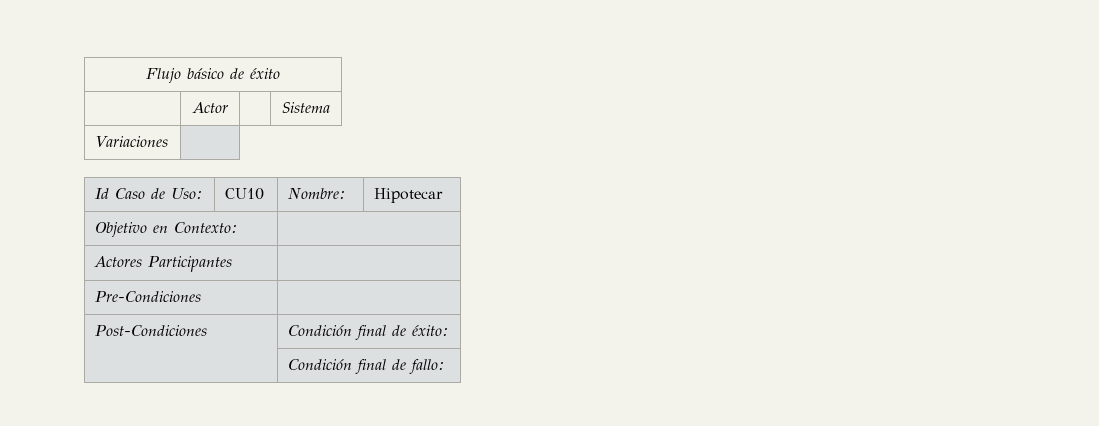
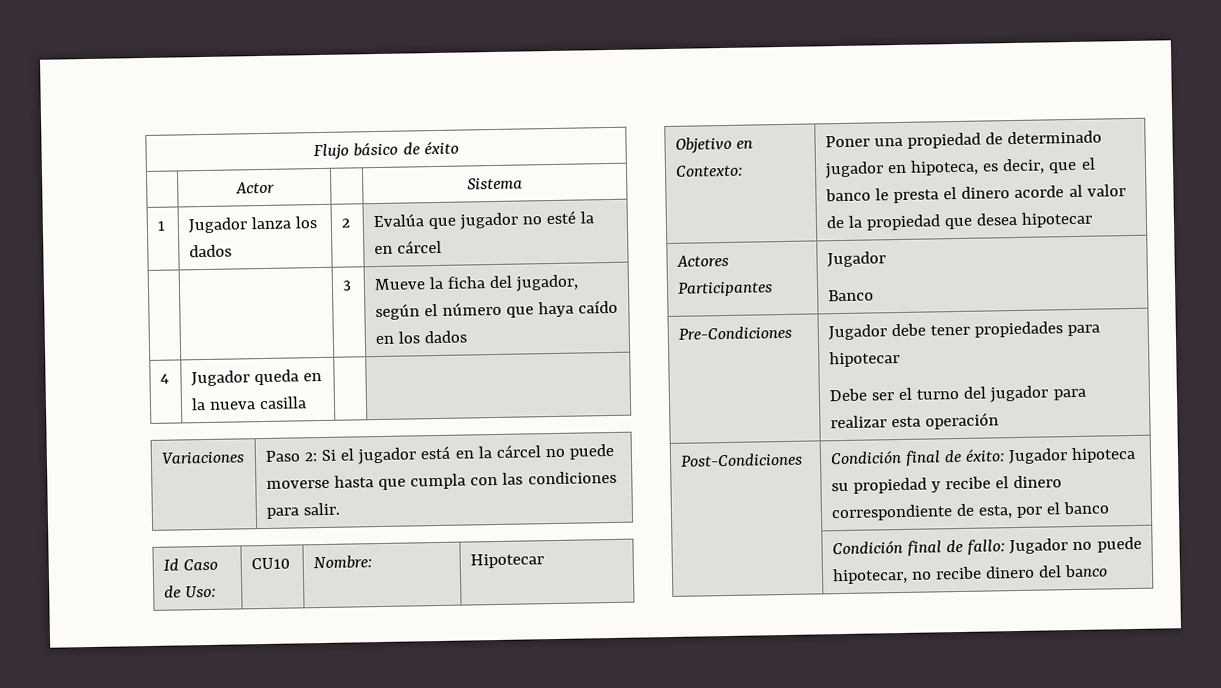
- Variaciones |
+ 1 | Jugador lanza los dados | 2 | Evalúa que jugador no esté la en cárcel
+ | | 3 | Mueve la ficha del jugador, según el número que haya caído en los dados
+ 4 | Jugador queda en la nueva casilla | |
+ Variaciones | Paso 2: Si el jugador está en la cárcel no puede moverse hasta que cumpla con las condiciones para salir.
- Objetivo en Contexto: |
+ Objetivo en Contexto: | Poner una propiedad de determinado jugador en hipoteca, es decir, que el banco le presta el dinero acorde al valor de la propiedad que desea hipotecar
- Actores Participantes |
+ Actores Participantes | Jugador
+ Banco
- Pre-Condiciones |
+ Pre-Condiciones | Jugador debe tener propiedades para hipotecar
+ Debe ser el turno del jugador para realizar esta operación
- Post-Condiciones | Condición final de éxito:
- | Condición final de fallo:
+ Post-Condiciones | Condición final de éxito: Jugador hipoteca su propiedad y recibe el dinero correspondiente de esta, por el banco
+ | Condición final de fallo: Jugador no puede hipotecar, no recibe dinero del banco

